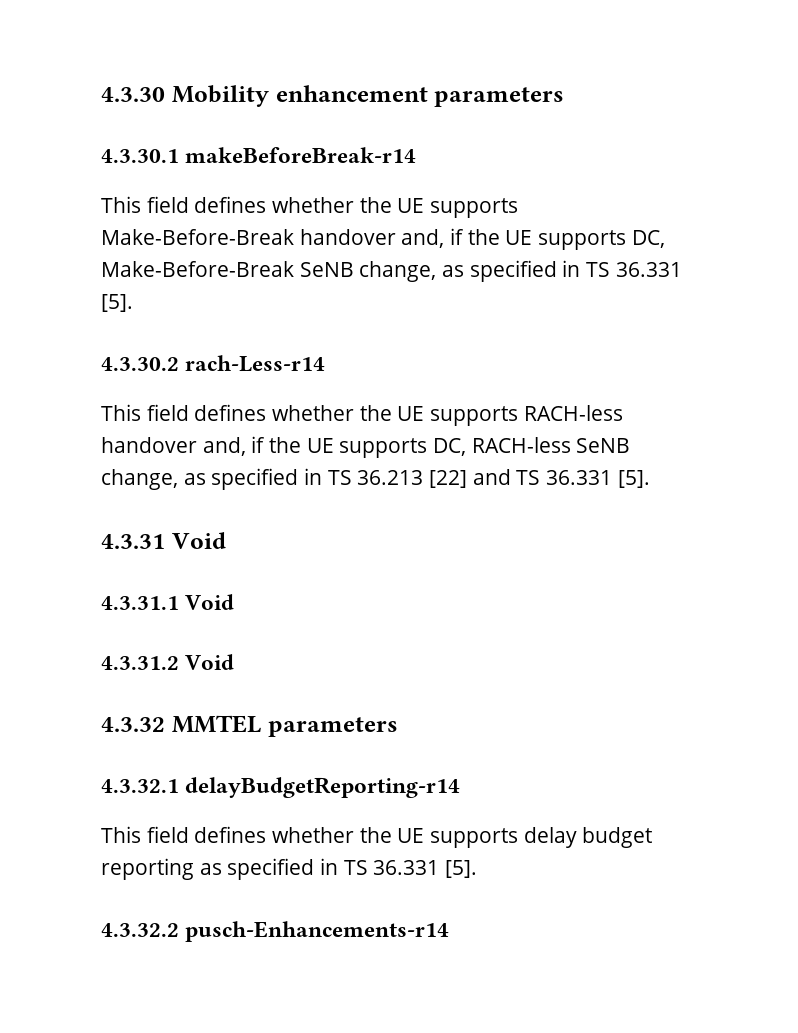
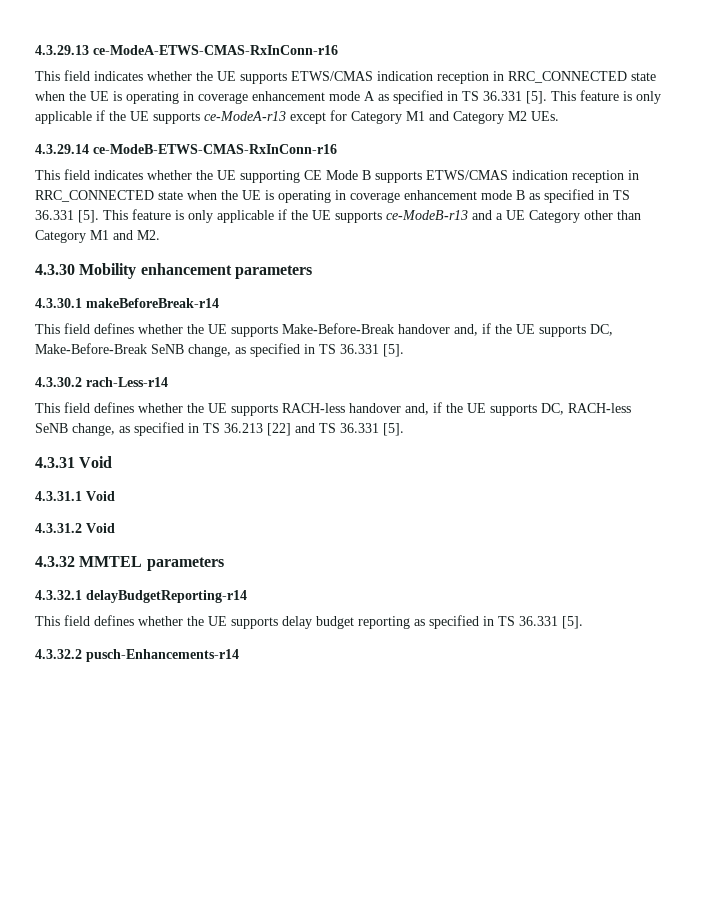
+ 4.3.29.13 ce-ModeA-ETWS-CMAS-RxInConn-r16
+ This field indicates whether the UE supports ETWS/CMAS indication reception in RRC_CONNECTED state when the UE is operating in coverage enhancement mode A as specified in TS 36.331 [5]. This feature is only applicable if the UE supports ce-ModeA-r13 except for Category M1 and Category M2 UEs.
+ 4.3.29.14 ce-ModeB-ETWS-CMAS-RxInConn-r16
+ This field indicates whether the UE supporting CE Mode B supports ETWS/CMAS indication reception in RRC_CONNECTED state when the UE is operating in coverage enhancement mode B as specified in TS 36.331 [5]. This feature is only applicable if the UE supports ce-ModeB-r13 and a UE Category other than Category M1 and M2.

